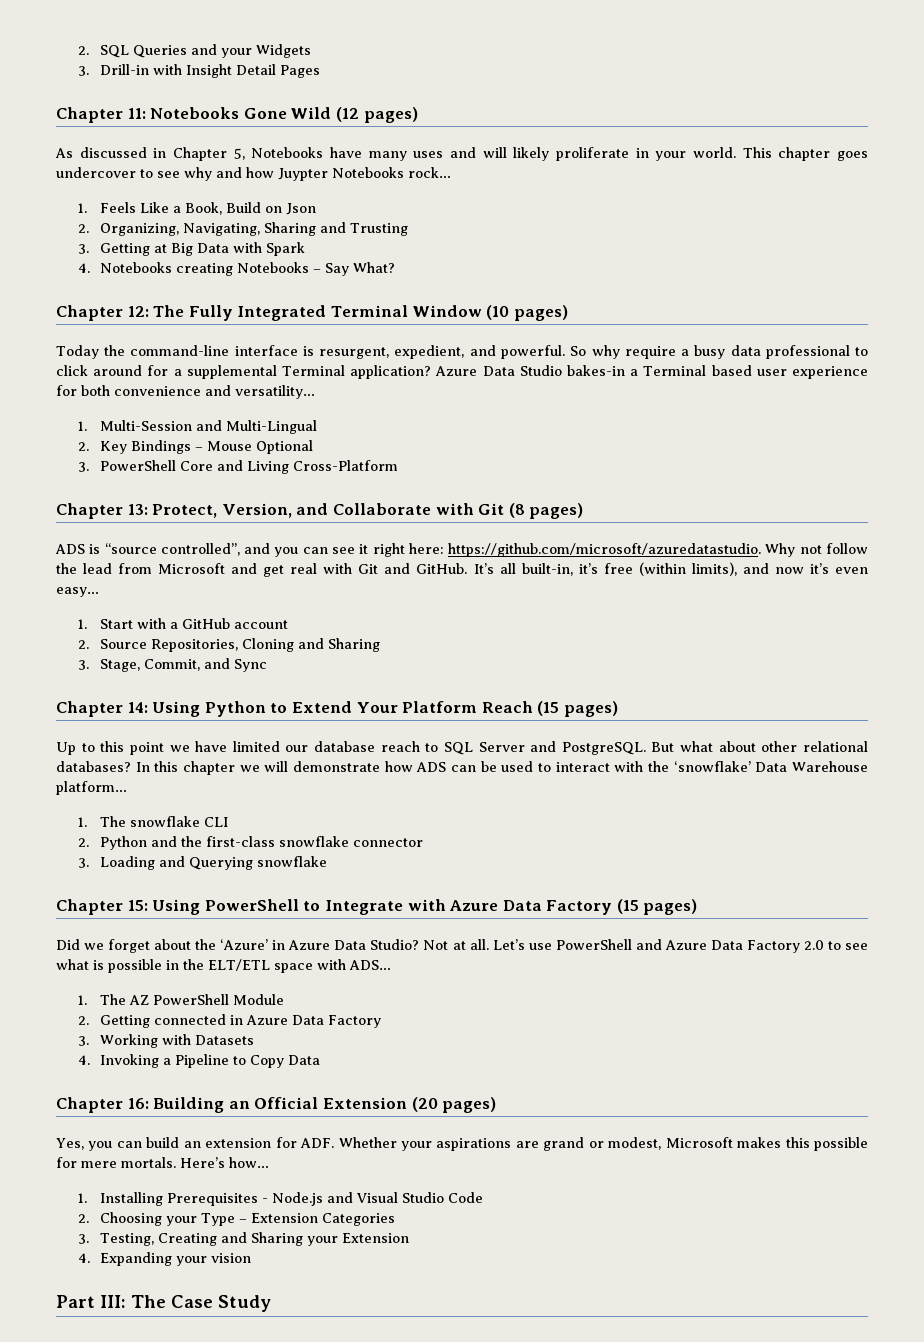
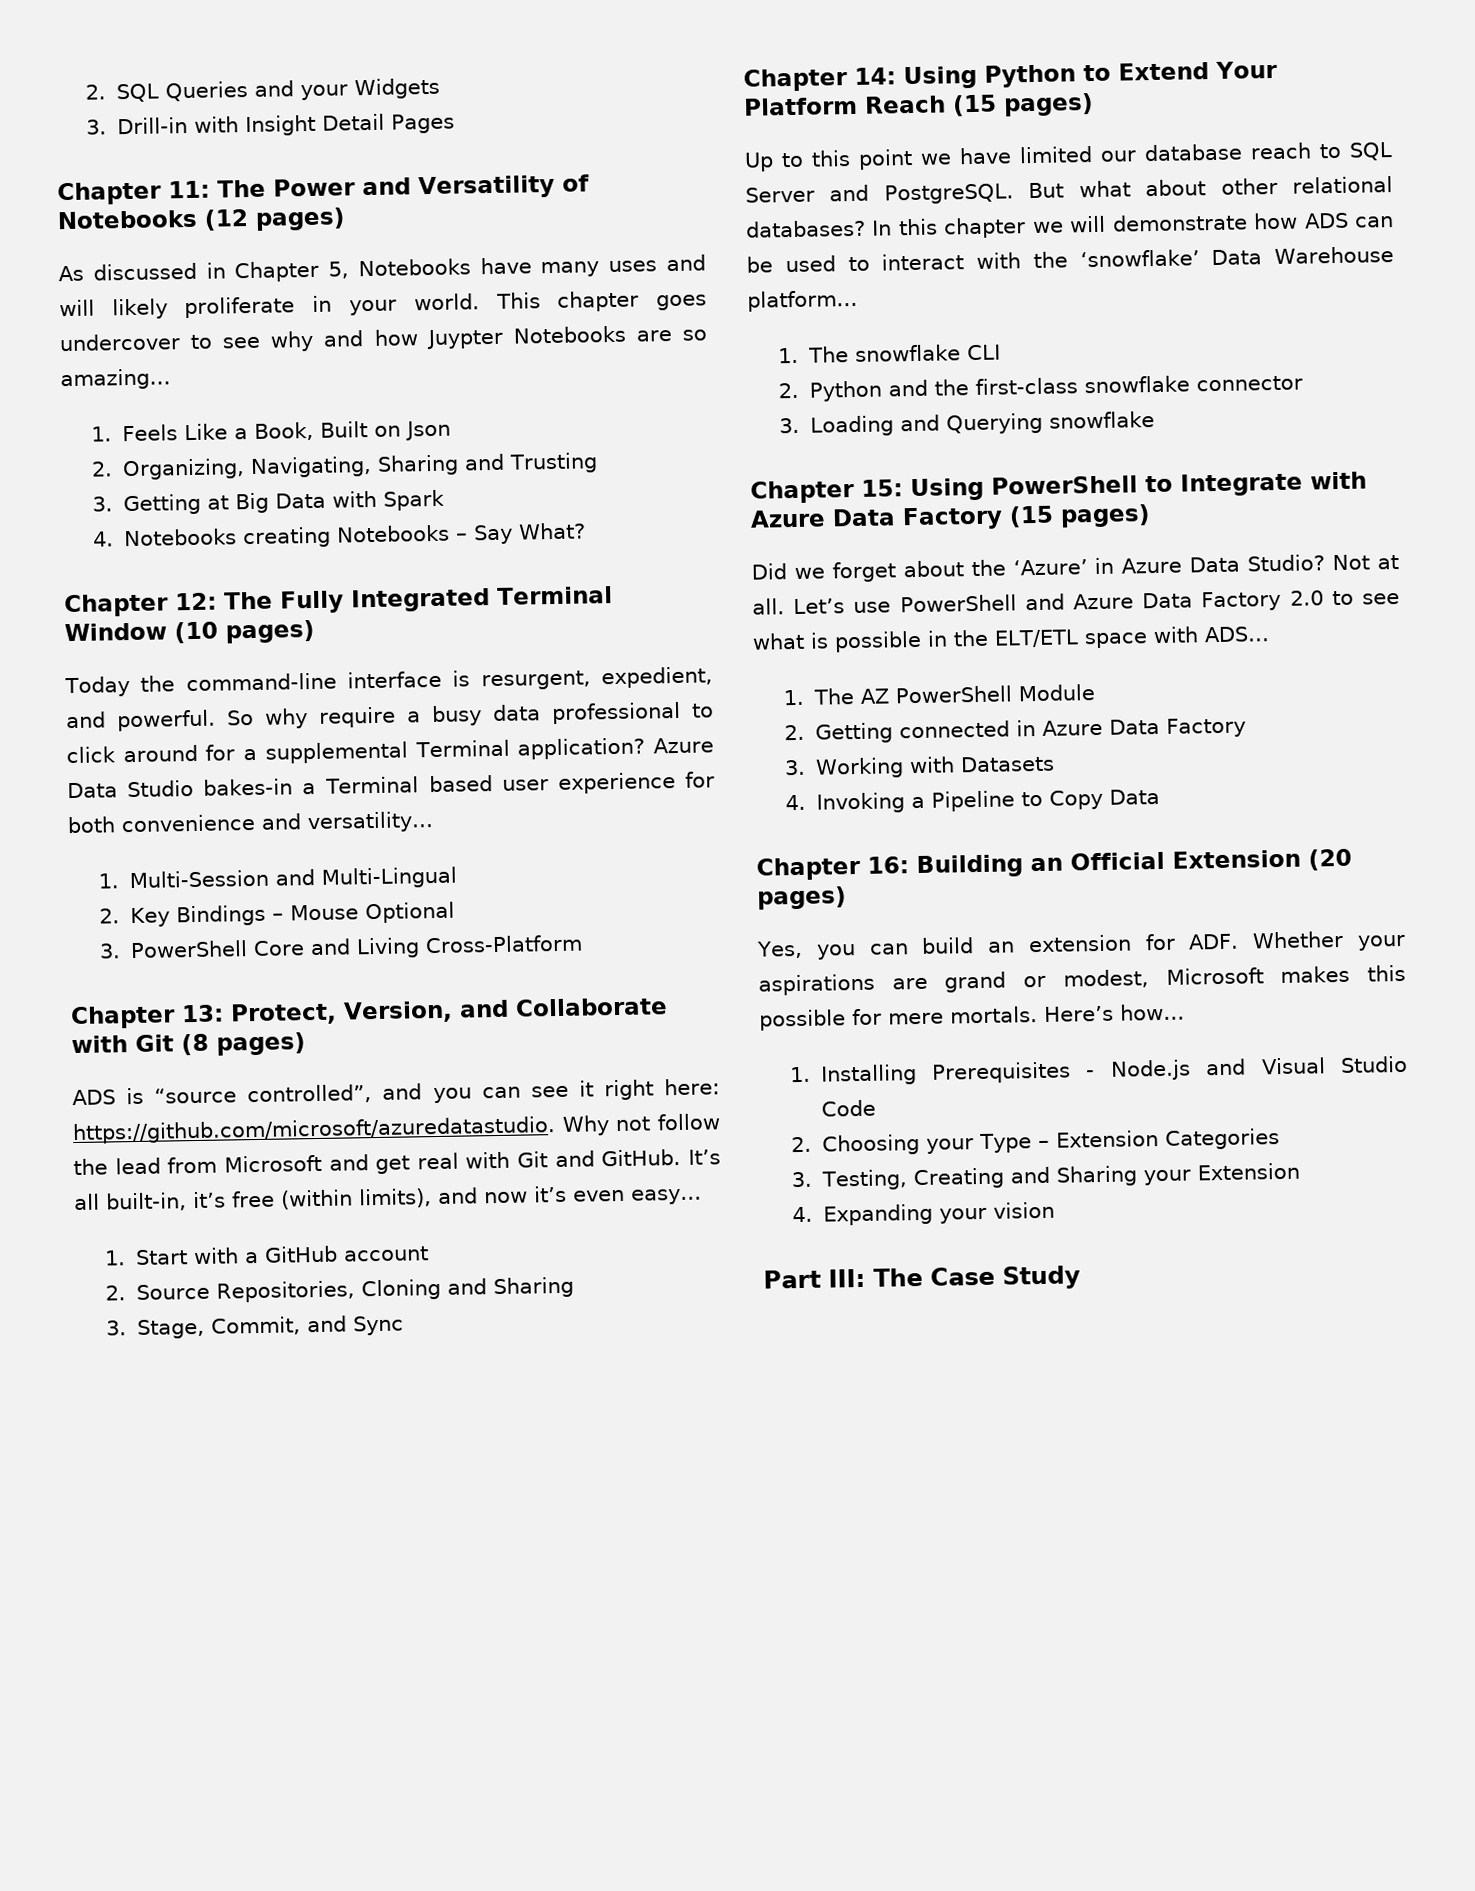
- Chapter 11: Notebooks Gone Wild (12 pages)
+ Chapter 11: The Power and Versatility of Notebooks (12 pages)
- This chapter goes undercover to see why and how Juypter Notebooks rock…
+ This chapter goes undercover to see why and how Juypter Notebooks are so amazing…
- 1. Feels Like a Book, Build on Json
+ 1. Feels Like a Book, Built on Json

